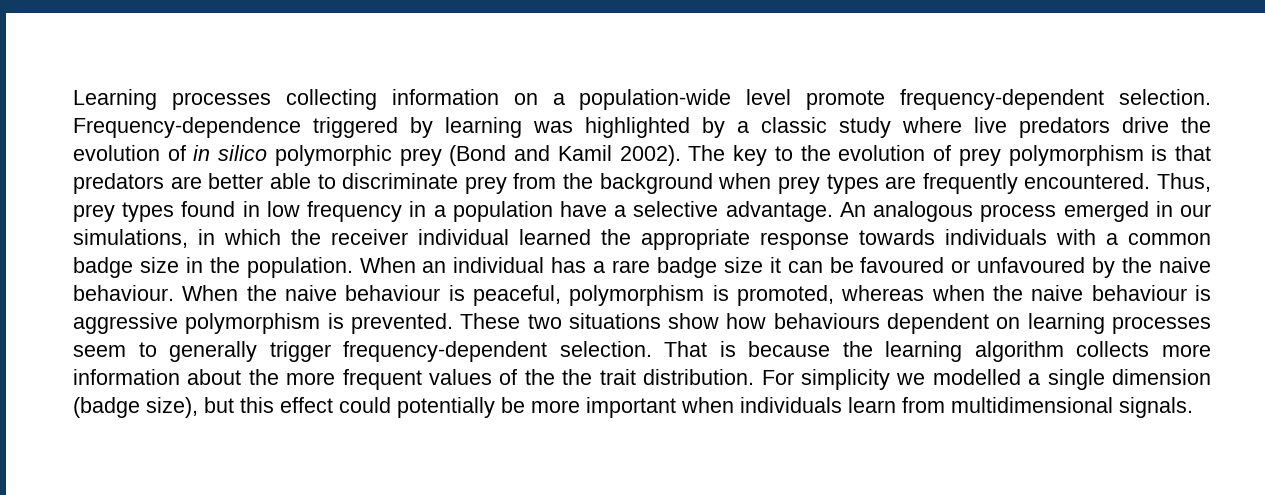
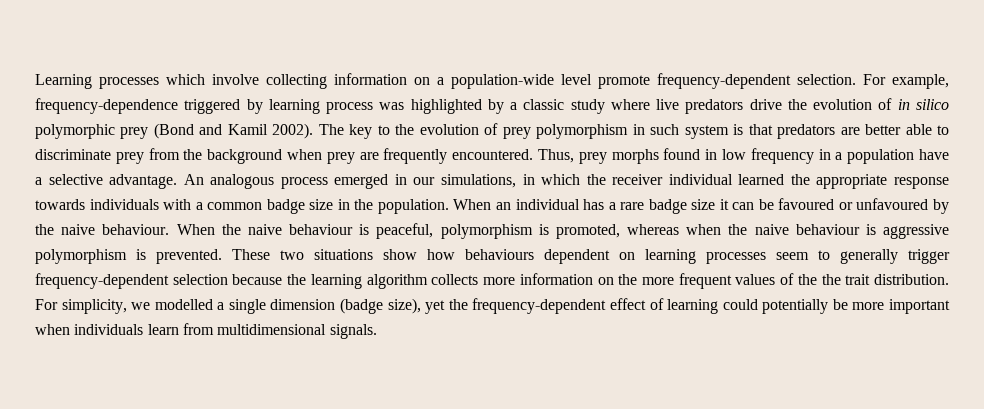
- Learning processes collecting information on a population-wide level promote frequency-dependent selection.
+ Learning processes which involve collecting information on a population-wide level promote frequency-dependent selection.
- Frequency-dependence triggered by learning was highlighted by a classic study where live predators drive the evolution of in silico polymorphic prey (Bond and Kamil 2002).
+ For example, frequency-dependence triggered by learning process was highlighted by a classic study where live predators drive the evolution of in silico polymorphic prey (Bond and Kamil 2002).
- The key to the evolution of prey polymorphism is that predators are better able to discriminate prey from the background when prey types are frequently encountered.
+ The key to the evolution of prey polymorphism in such system is that predators are better able to discriminate prey from the background when prey are frequently encountered.
- Thus, prey types found in low frequency in a population have a selective advantage.
+ Thus, prey morphs found in low frequency in a population have a selective advantage.
- These two situations show how behaviours dependent on learning processes seem to generally trigger frequency-dependent selection. That is because the learning algorithm collects more information about the more frequent values of the the trait distribution.
+ These two situations show how behaviours dependent on learning processes seem to generally trigger frequency-dependent selection because the learning algorithm collects more information on the more frequent values of the the trait distribution.
- For simplicity we modelled a single dimension (badge size), but this effect could potentially be more important when individuals learn from multidimensional signals.
+ For simplicity, we modelled a single dimension (badge size), yet the frequency-dependent effect of learning could potentially be more important when individuals learn from multidimensional signals.

